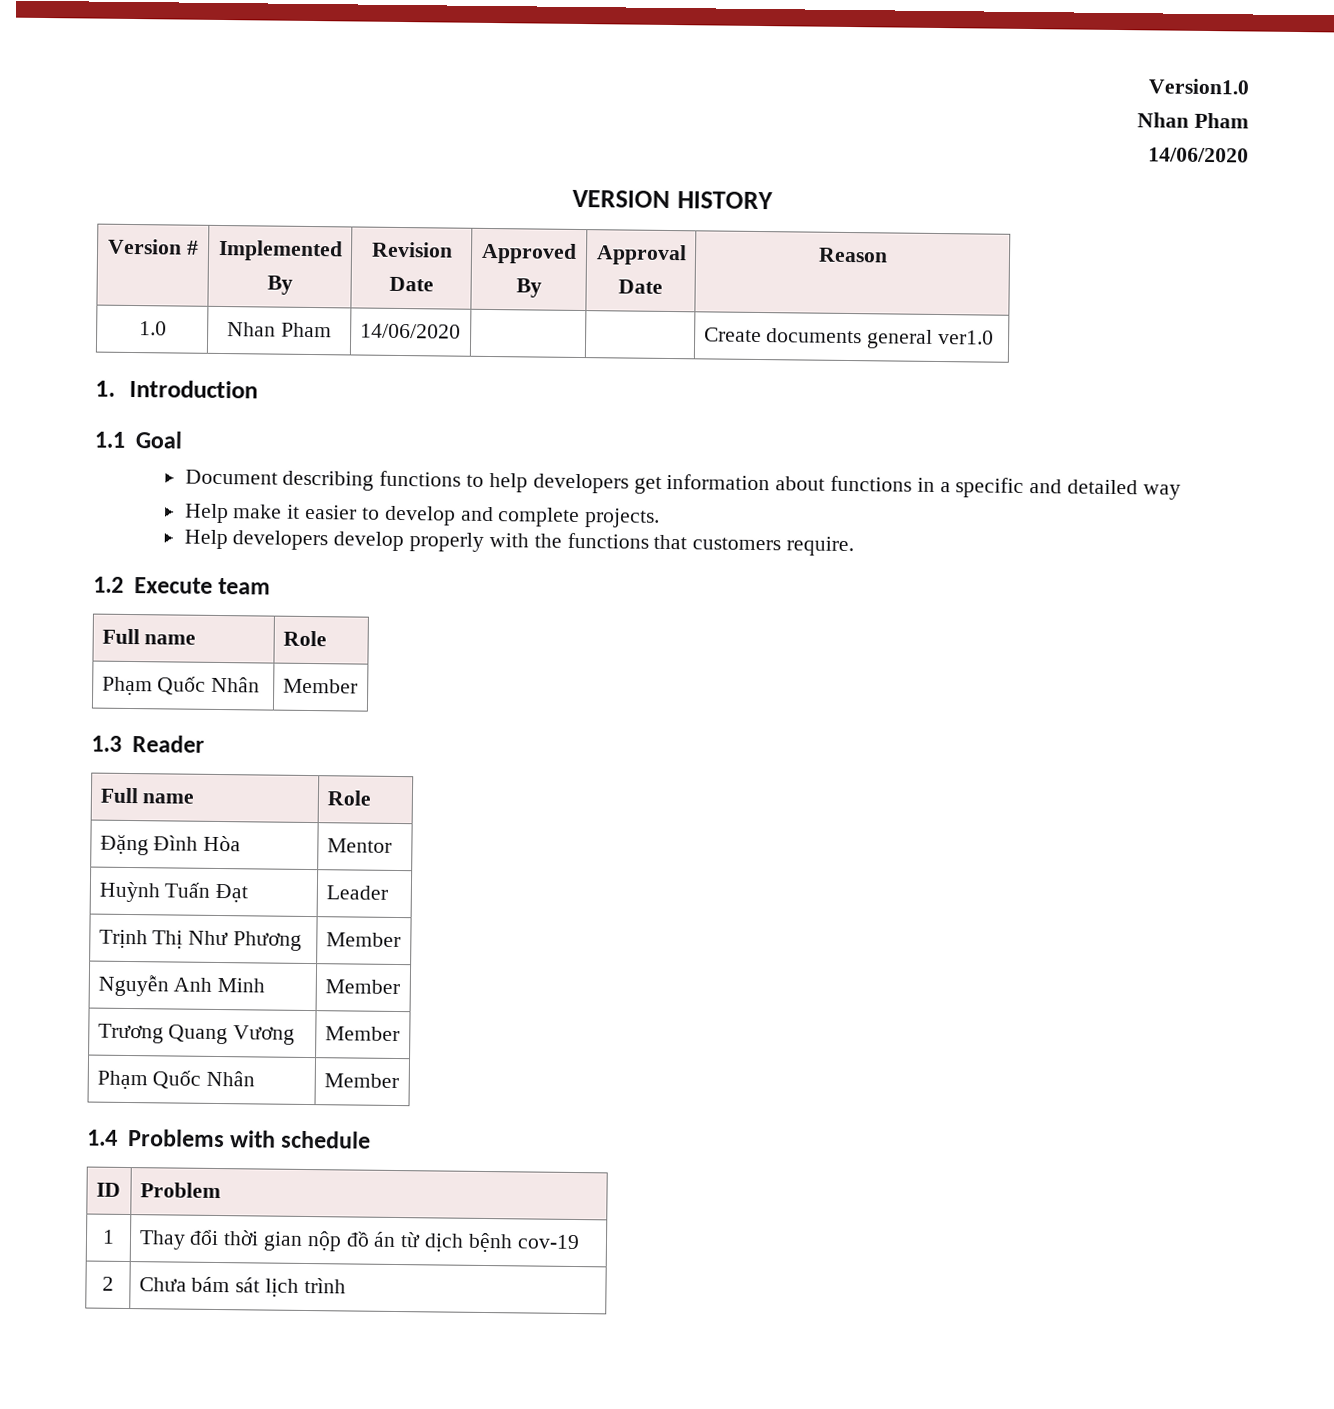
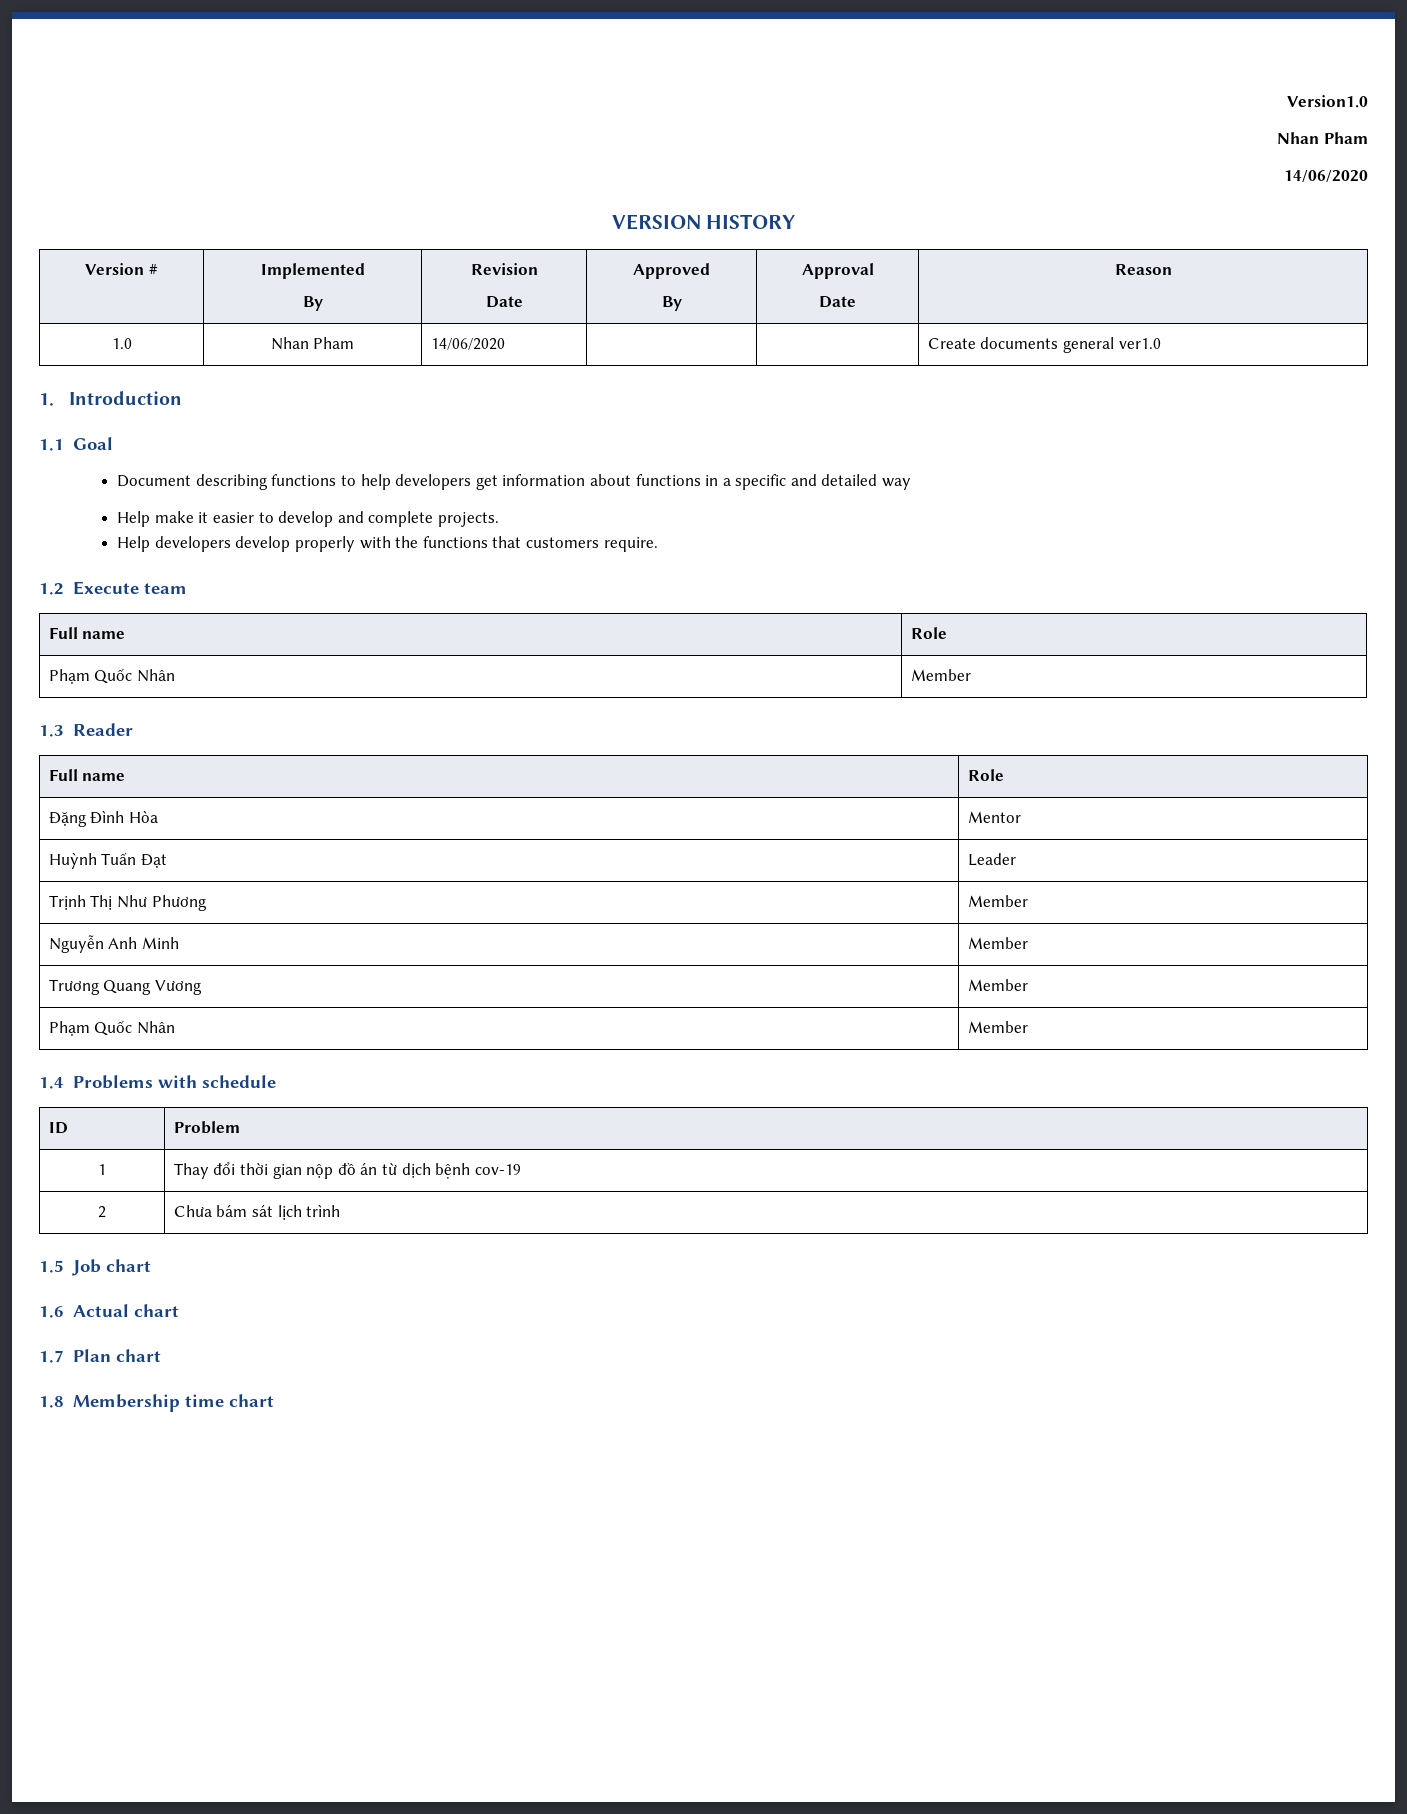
+ 1.5 Job chart
+ 1.6 Actual chart
+ 1.7 Plan chart
+ 1.8 Membership time chart

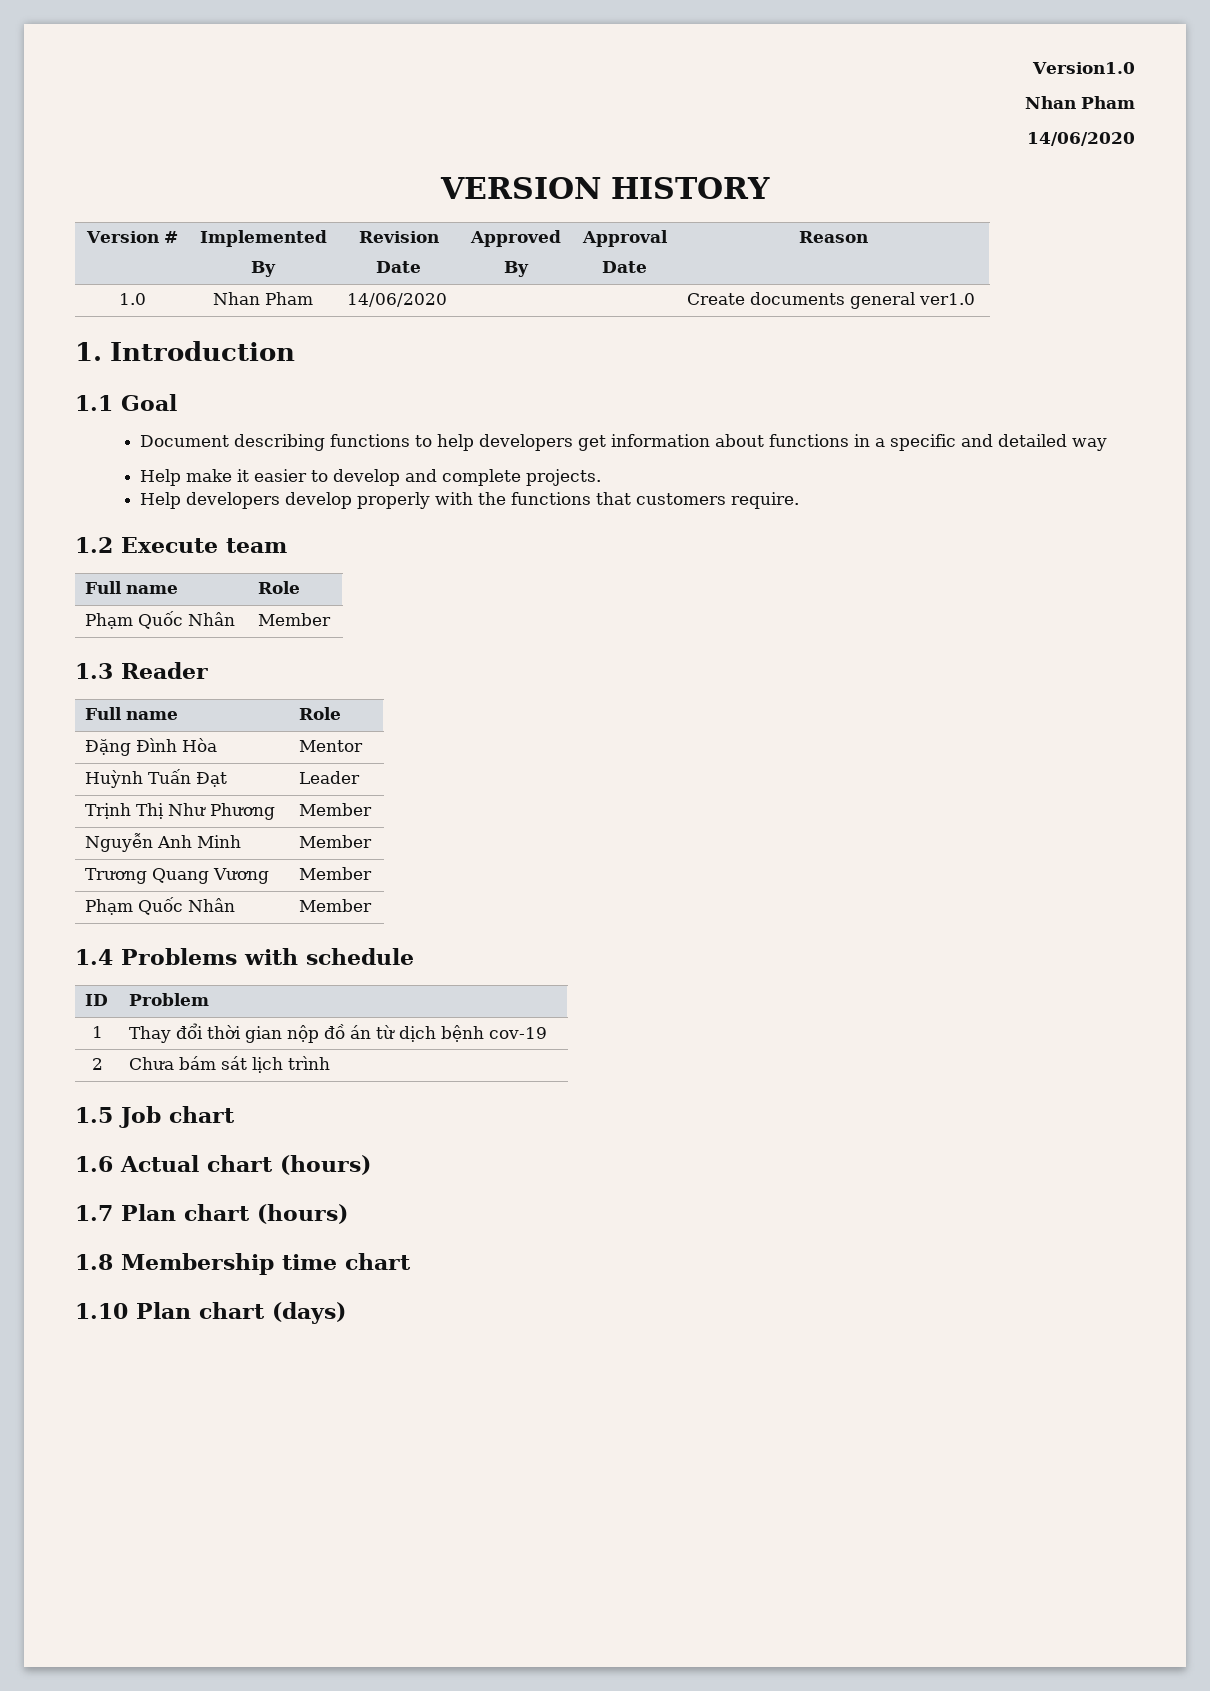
- 1.6 Actual chart
+ 1.6 Actual chart (hours)
- 1.7 Plan chart
+ 1.7 Plan chart (hours)
+ 1.10 Plan chart (days)

